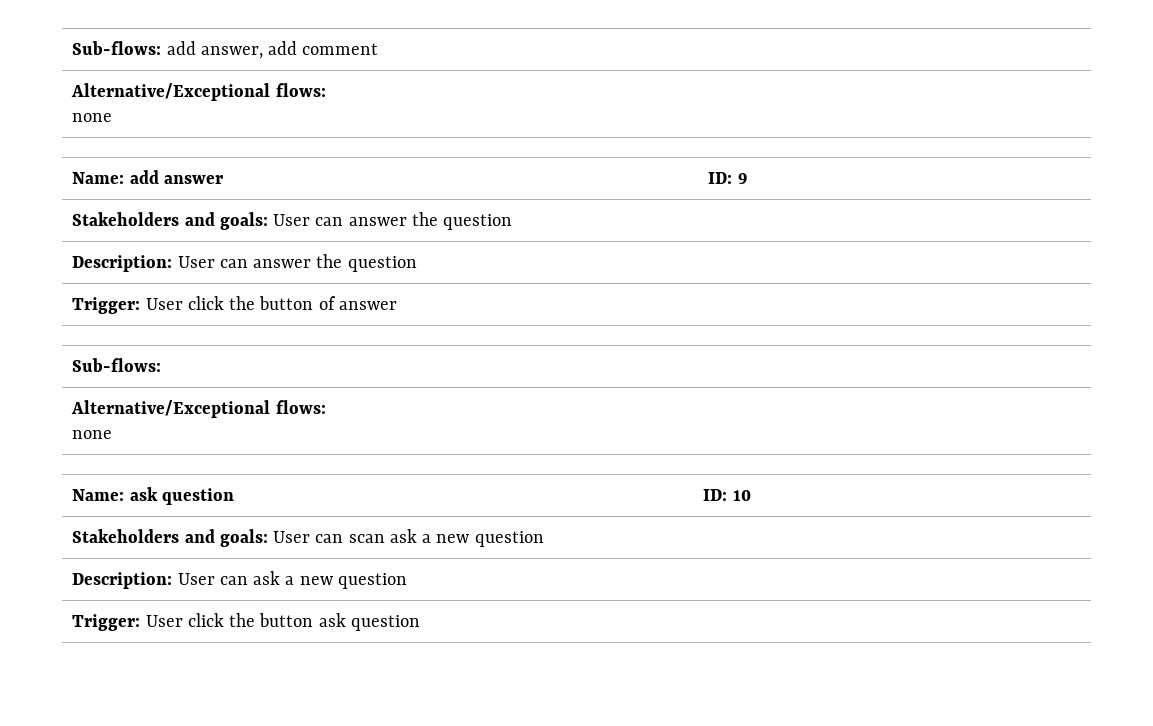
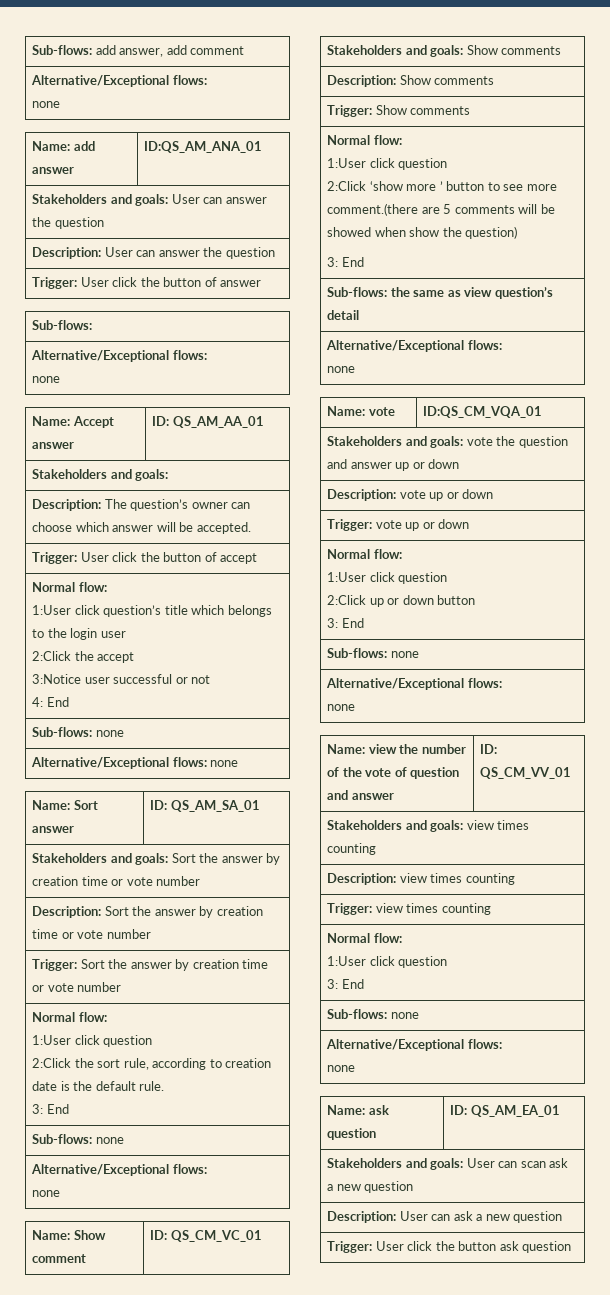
- Name: add answer | ID: 9
+ Name: add answer | ID:QS_AM_ANA_01
+ Name: Accept answer | ID: QS_AM_AA_01
+ Stakeholders and goals:
+ Description: The question’s owner can choose which answer will be accepted.
+ Trigger: User click the button of accept
+ Normal flow:
+ 1:User click question’s title which belongs to the login user
+ 2:Click the accept
+ 3:Notice user successful or not
+ 4: End
+ Sub-flows: none
+ Alternative/Exceptional flows: none
+ Name: Sort answer | ID: QS_AM_SA_01
+ Stakeholders and goals: Sort the answer by creation time or vote number
+ Description: Sort the answer by creation time or vote number
+ Trigger: Sort the answer by creation time or vote number
+ Normal flow:
+ 1:User click question
+ 2:Click the sort rule, according to creation date is the default rule.
+ 3: End
+ Sub-flows: none
+ Alternative/Exceptional flows:
+ none
+ Name: Show comment | ID: QS_CM_VC_01
+ Stakeholders and goals: Show comments
+ Description: Show comments
+ Trigger: Show comments
+ Normal flow:
+ 1:User click question
+ 2:Click ‘show more ’ button to see more comment.(there are 5 comments will be showed when show the question)
+ 3: End
+ Sub-flows: the same as view question’s detail
+ Alternative/Exceptional flows:
+ none
+ Name: vote | ID:QS_CM_VQA_01
+ Stakeholders and goals: vote the question and answer up or down
+ Description: vote up or down
+ Trigger: vote up or down
+ Normal flow:
+ 1:User click question
+ 2:Click up or down button
+ 3: End
+ Sub-flows: none
+ Alternative/Exceptional flows:
+ none
+ Name: view the number of the vote of question and answer | ID: QS_CM_VV_01
+ Stakeholders and goals: view times counting
+ Description: view times counting
+ Trigger: view times counting
+ Normal flow:
+ 1:User click question
+ 3: End
+ Sub-flows: none
+ Alternative/Exceptional flows:
+ none
- Name: ask question | ID: 10
+ Name: ask question | ID: QS_AM_EA_01

